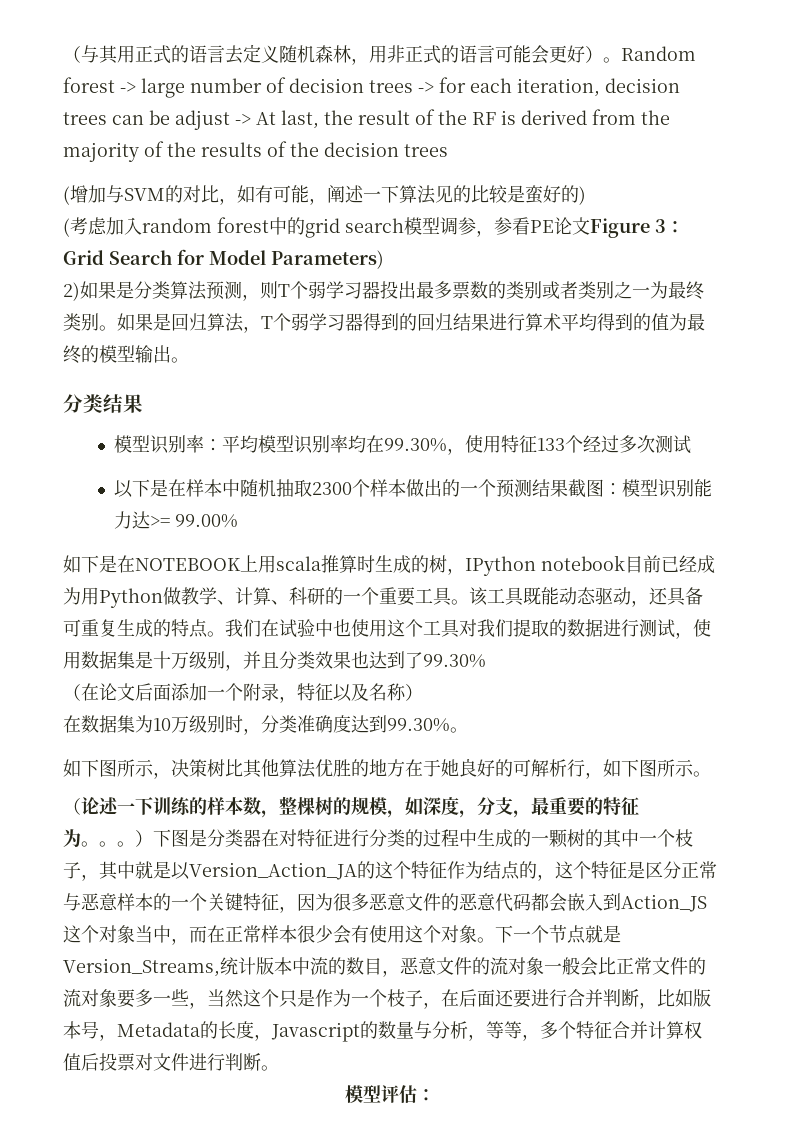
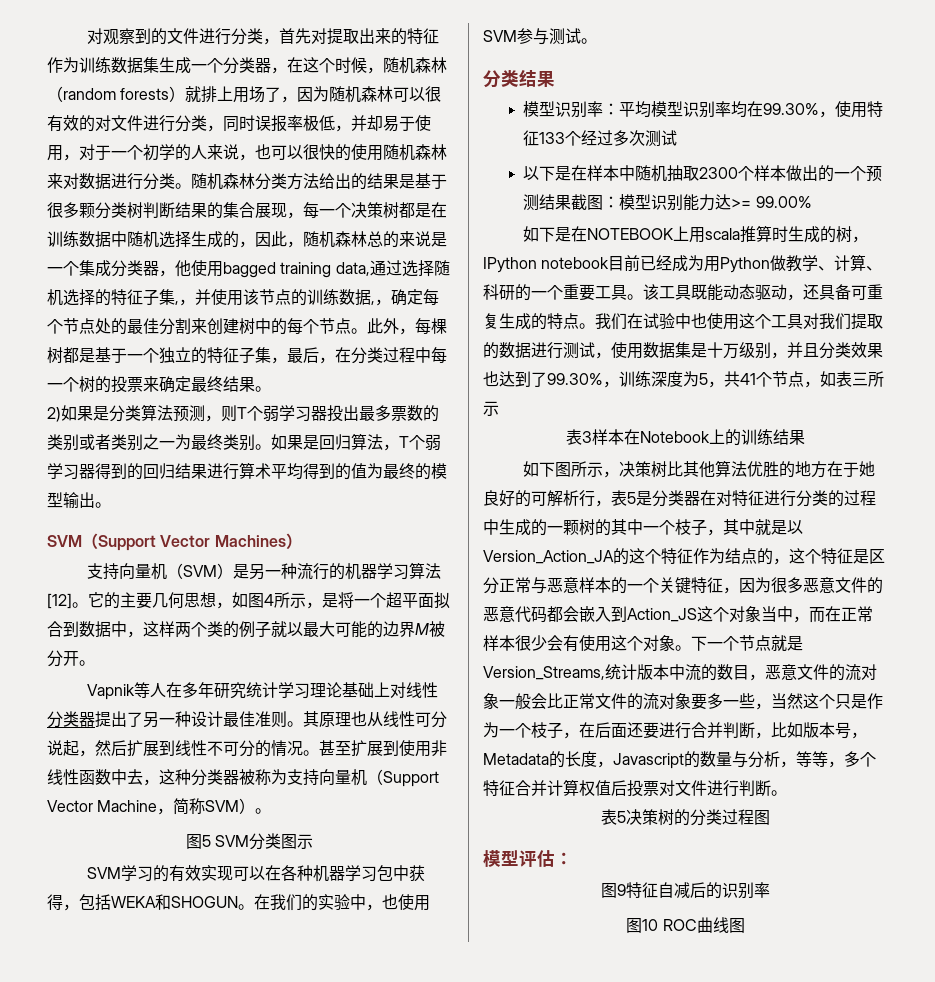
- （与其用正式的语言去定义随机森林，用非正式的语言可能会更好）。Random forest -> large number of decision trees -> for each iteration, decision trees can be adjust -> At last, the result of the RF is derived from the majority of the results of the decision trees
- (增加与SVM的对比，如有可能，阐述一下算法见的比较是蛮好的)
- (考虑加入random forest中的grid search模型调参，参看PE论文Figure 3：Grid Search for Model Parameters)
+ 对观察到的文件进行分类，首先对提取出来的特征作为训练数据集生成一个分类器，在这个时候，随机森林（random forests）就排上用场了，因为随机森林可以很有效的对文件进行分类，同时误报率极低，并却易于使用，对于一个初学的人来说，也可以很快的使用随机森林来对数据进行分类。随机森林分类方法给出的结果是基于很多颗分类树判断结果的集合展现，每一个决策树都是在训练数据中随机选择生成的，因此，随机森林总的来说是一个集成分类器，他使用bagged training data,通过选择随机选择的特征子集,，并使用该节点的训练数据,，确定每个节点处的最佳分割来创建树中的每个节点。此外，每棵树都是基于一个独立的特征子集，最后，在分类过程中每一个树的投票来确定最终结果。
+ SVM（Support Vector Machines）
+ 支持向量机（SVM）是另一种流行的机器学习算法[12]。它的主要几何思想，如图4所示，是将一个超平面拟合到数据中，这样两个类的例子就以最大可能的边界M被分开。
+ Vapnik等人在多年研究统计学习理论基础上对线性分类器提出了另一种设计最佳准则。其原理也从线性可分说起，然后扩展到线性不可分的情况。甚至扩展到使用非线性函数中去，这种分类器被称为支持向量机（Support Vector Machine，简称SVM）。
+ 图5 SVM分类图示
+ SVM学习的有效实现可以在各种机器学习包中获得，包括WEKA和SHOGUN。在我们的实验中，也使用SVM参与测试。
- 我们在试验中也使用这个工具对我们提取的数据进行测试，使用数据集是十万级别，并且分类效果也达到了99.30%
- （在论文后面添加一个附录，特征以及名称）
- 在数据集为10万级别时，分类准确度达到99.30%。
+ 我们在试验中也使用这个工具对我们提取的数据进行测试，使用数据集是十万级别，并且分类效果也达到了99.30%，训练深度为5，共41个节点，如表三所示
+ 表3样本在Notebook上的训练结果
- 如下图所示，决策树比其他算法优胜的地方在于她良好的可解析行，如下图所示。
- （论述一下训练的样本数，整棵树的规模，如深度，分支，最重要的特征为。。。）下图是分类器在对特征进行分类的过程中生成的一颗树的其中一个枝子，其中就是以Version_Action_JA的这个特征作为结点的，这个特征是区分正常与恶意样本的一个关键特征，因为很多恶意文件的恶意代码都会嵌入到Action_JS这个对象当中，而在正常样本很少会有使用这个对象。
+ 如下图所示，决策树比其他算法优胜的地方在于她良好的可解析行，表5是分类器在对特征进行分类的过程中生成的一颗树的其中一个枝子，其中就是以Version_Action_JA的这个特征作为结点的，这个特征是区分正常与恶意样本的一个关键特征，因为很多恶意文件的恶意代码都会嵌入到Action_JS这个对象当中，而在正常样本很少会有使用这个对象。
+ 表5决策树的分类过程图
  模型评估：
+ 图9特征自减后的识别率
+ 图10 ROC曲线图

